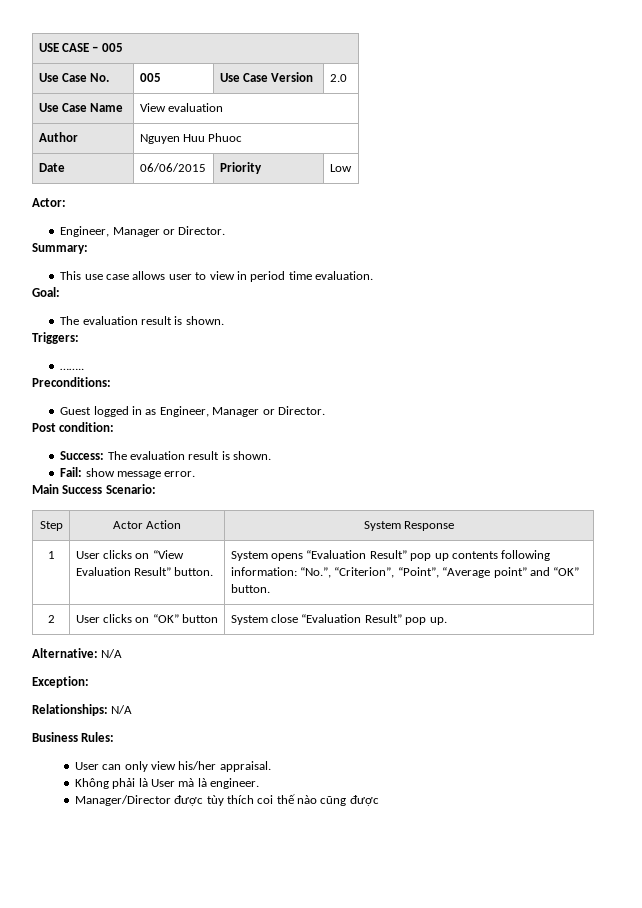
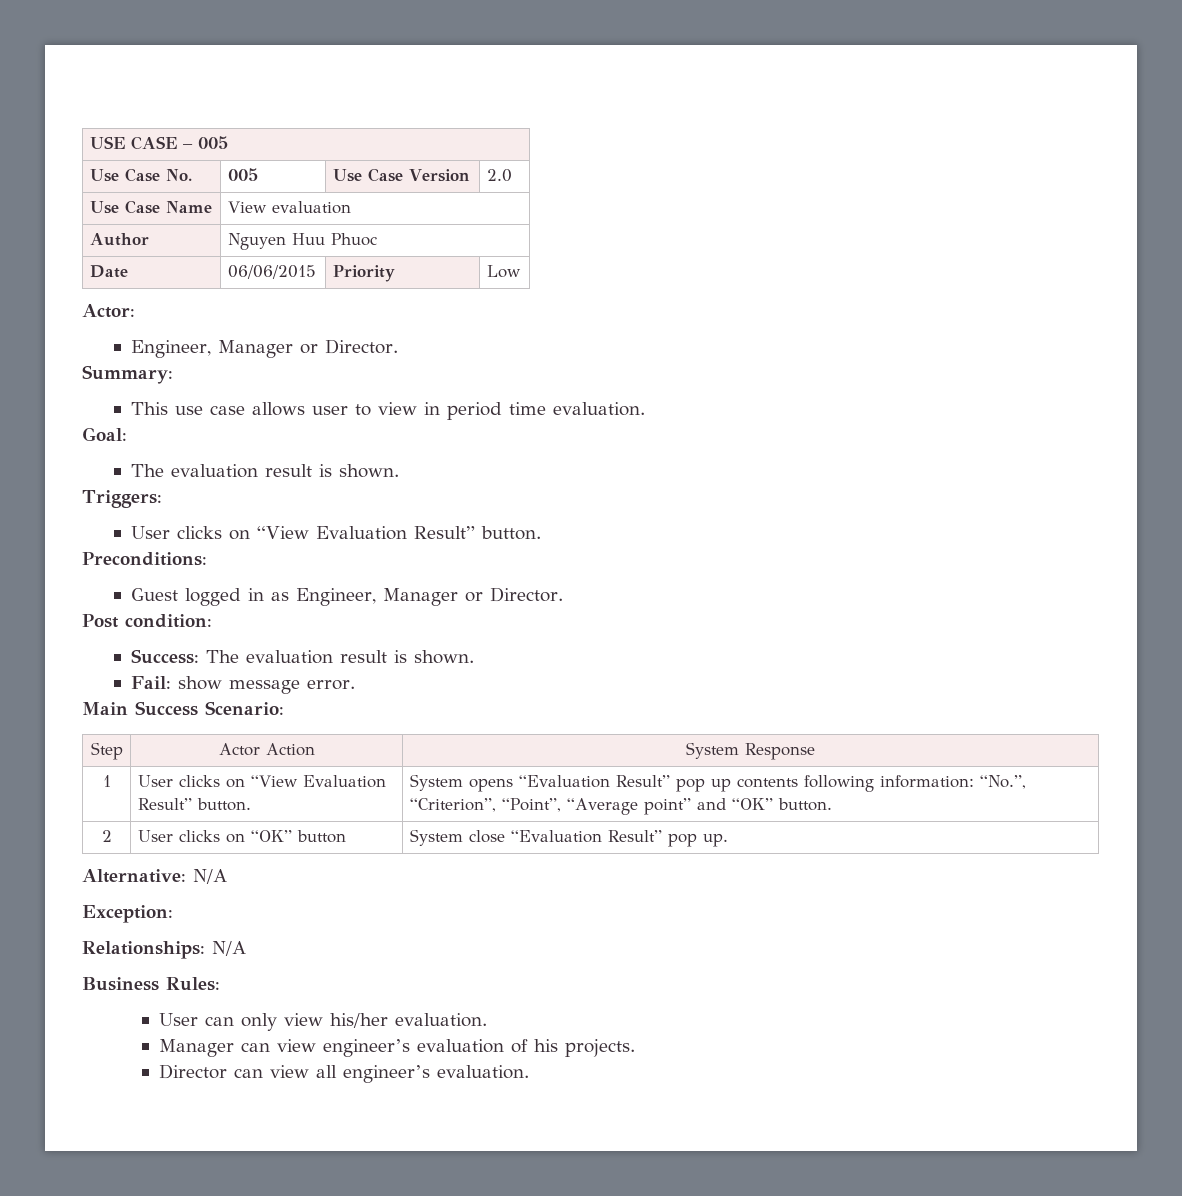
  Triggers:
- ……..
+ User clicks on “View Evaluation Result” button.
- User can only view his/her appraisal.
- Không phải là User mà là engineer.
- Manager/Director được tùy thích coi thế nào cũng được
+ User can only view his/her evaluation.
+ Manager can view engineer’s evaluation of his projects.
+ Director can view all engineer’s evaluation.

